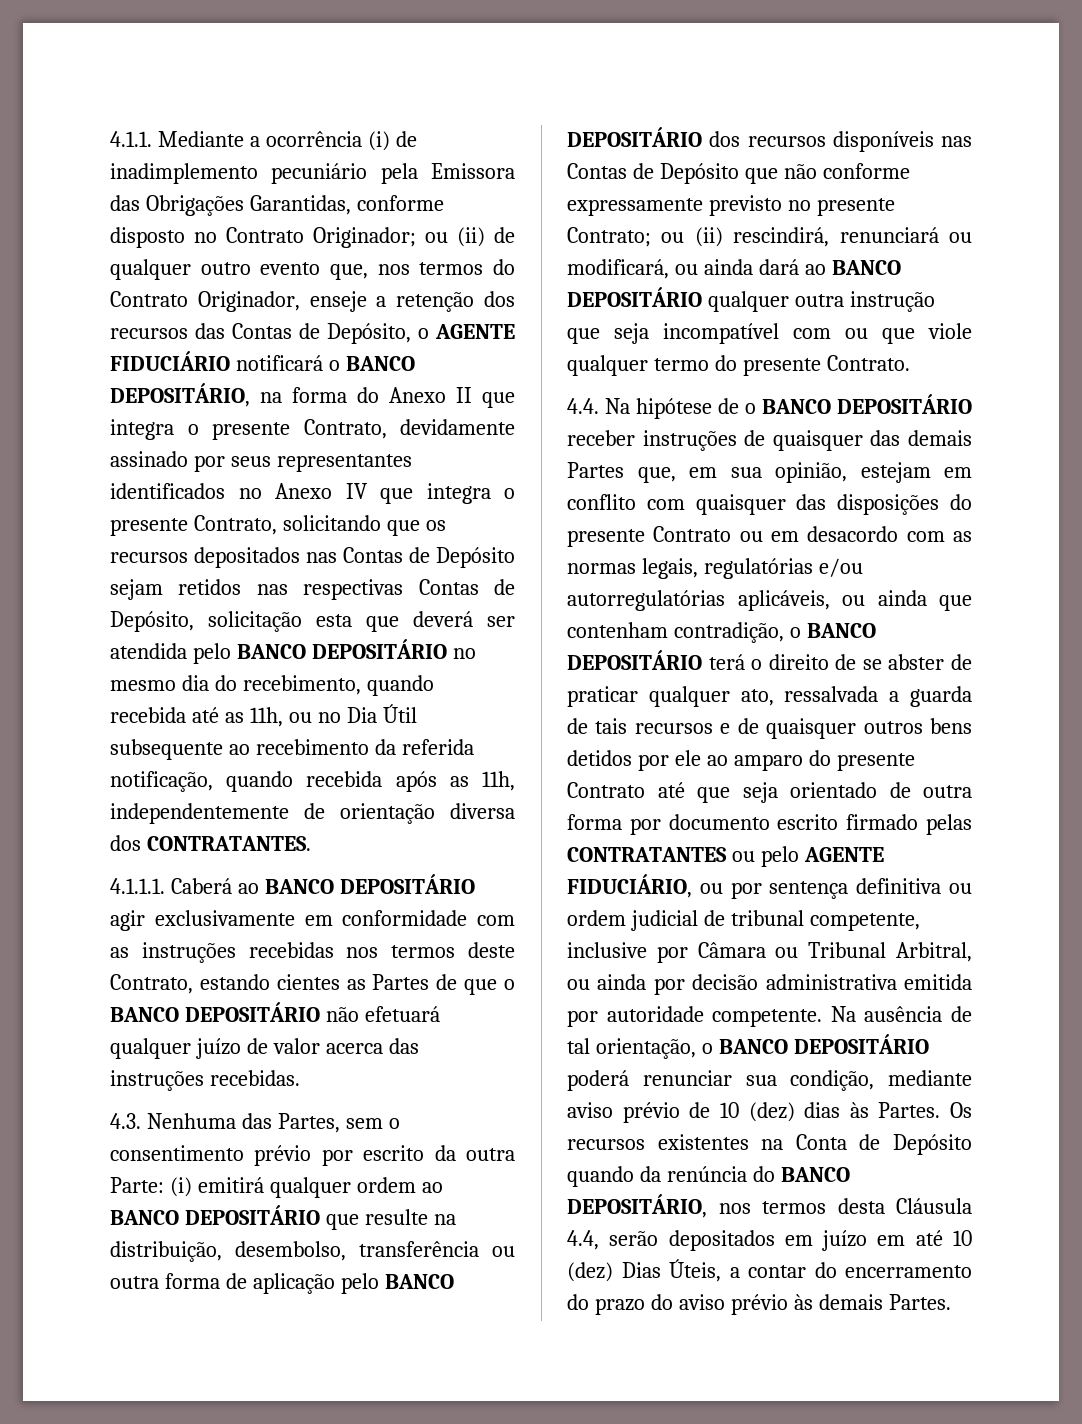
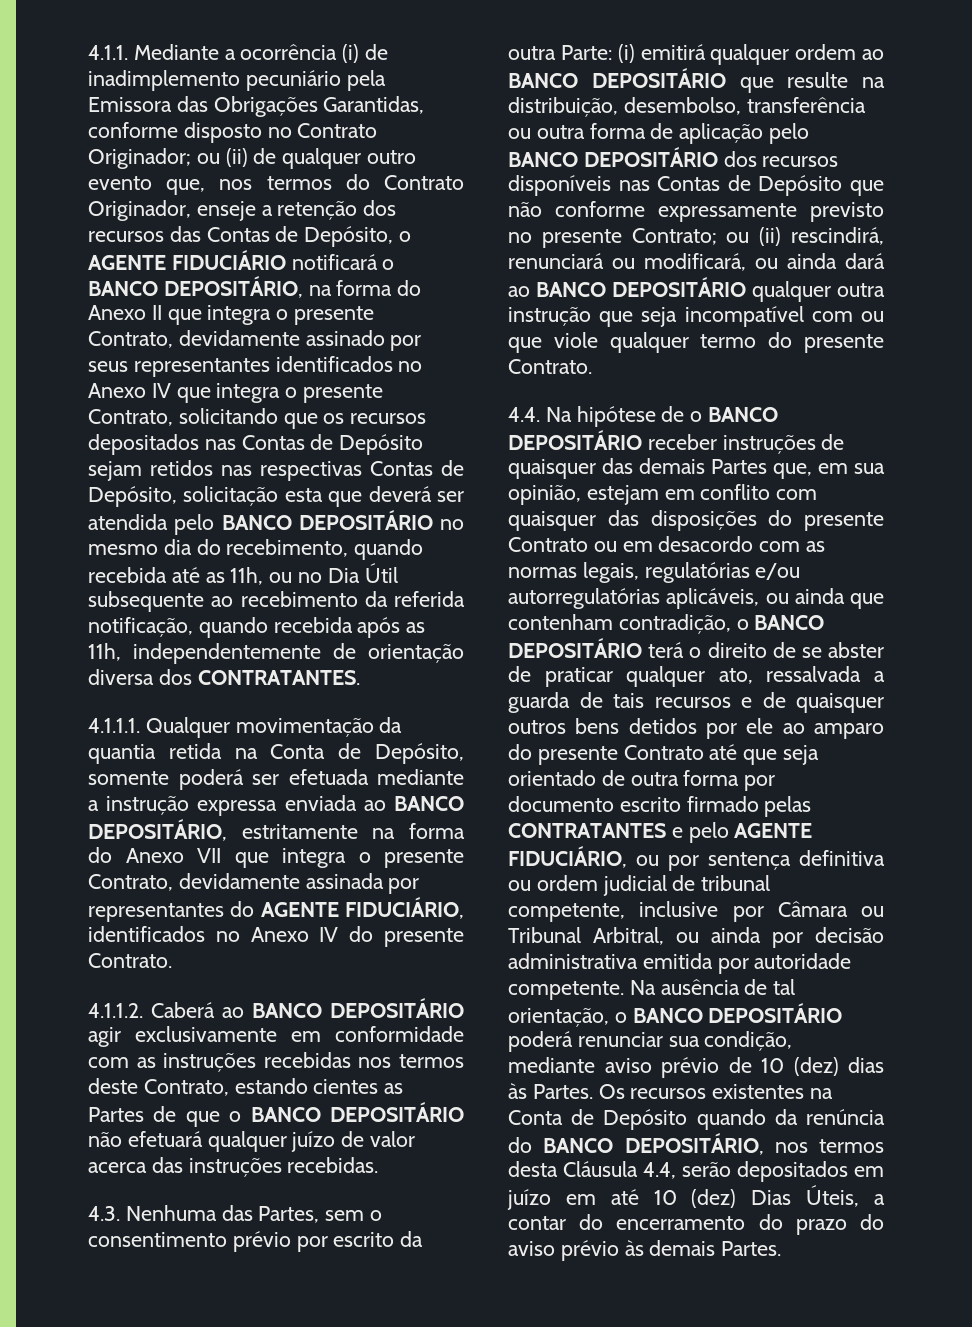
- 4.1.1.1. Caberá ao BANCO DEPOSITÁRIO agir exclusivamente em conformidade com as instruções recebidas nos termos deste Contrato, estando cientes as Partes de que o BANCO DEPOSITÁRIO não efetuará qualquer juízo de valor acerca das instruções recebidas.
+ 4.1.1.1. Qualquer movimentação da quantia retida na Conta de Depósito, somente poderá ser efetuada mediante a instrução expressa enviada ao BANCO DEPOSITÁRIO, estritamente na forma do Anexo VII que integra o presente Contrato, devidamente assinada por representantes do AGENTE FIDUCIÁRIO, identificados no Anexo IV do presente Contrato.
+ 4.1.1.2. Caberá ao BANCO DEPOSITÁRIO agir exclusivamente em conformidade com as instruções recebidas nos termos deste Contrato, estando cientes as Partes de que o BANCO DEPOSITÁRIO não efetuará qualquer juízo de valor acerca das instruções recebidas.
- 4.4. Na hipótese de o BANCO DEPOSITÁRIO receber instruções de quaisquer das demais Partes que, em sua opinião, estejam em conflito com quaisquer das disposições do presente Contrato ou em desacordo com as normas legais, regulatórias e/ou autorregulatórias aplicáveis, ou ainda que contenham contradição, o BANCO DEPOSITÁRIO terá o direito de se abster de praticar qualquer ato, ressalvada a guarda de tais recursos e de quaisquer outros bens detidos por ele ao amparo do presente Contrato até que seja orientado de outra forma por documento escrito firmado pelas CONTRATANTES ou pelo AGENTE FIDUCIÁRIO, ou por sentença definitiva ou ordem judicial de tribunal competente, inclusive por Câmara ou Tribunal Arbitral, ou ainda por decisão administrativa emitida por autoridade competente.
+ 4.4. Na hipótese de o BANCO DEPOSITÁRIO receber instruções de quaisquer das demais Partes que, em sua opinião, estejam em conflito com quaisquer das disposições do presente Contrato ou em desacordo com as normas legais, regulatórias e/ou autorregulatórias aplicáveis, ou ainda que contenham contradição, o BANCO DEPOSITÁRIO terá o direito de se abster de praticar qualquer ato, ressalvada a guarda de tais recursos e de quaisquer outros bens detidos por ele ao amparo do presente Contrato até que seja orientado de outra forma por documento escrito firmado pelas CONTRATANTES e pelo AGENTE FIDUCIÁRIO, ou por sentença definitiva ou ordem judicial de tribunal competente, inclusive por Câmara ou Tribunal Arbitral, ou ainda por decisão administrativa emitida por autoridade competente.

